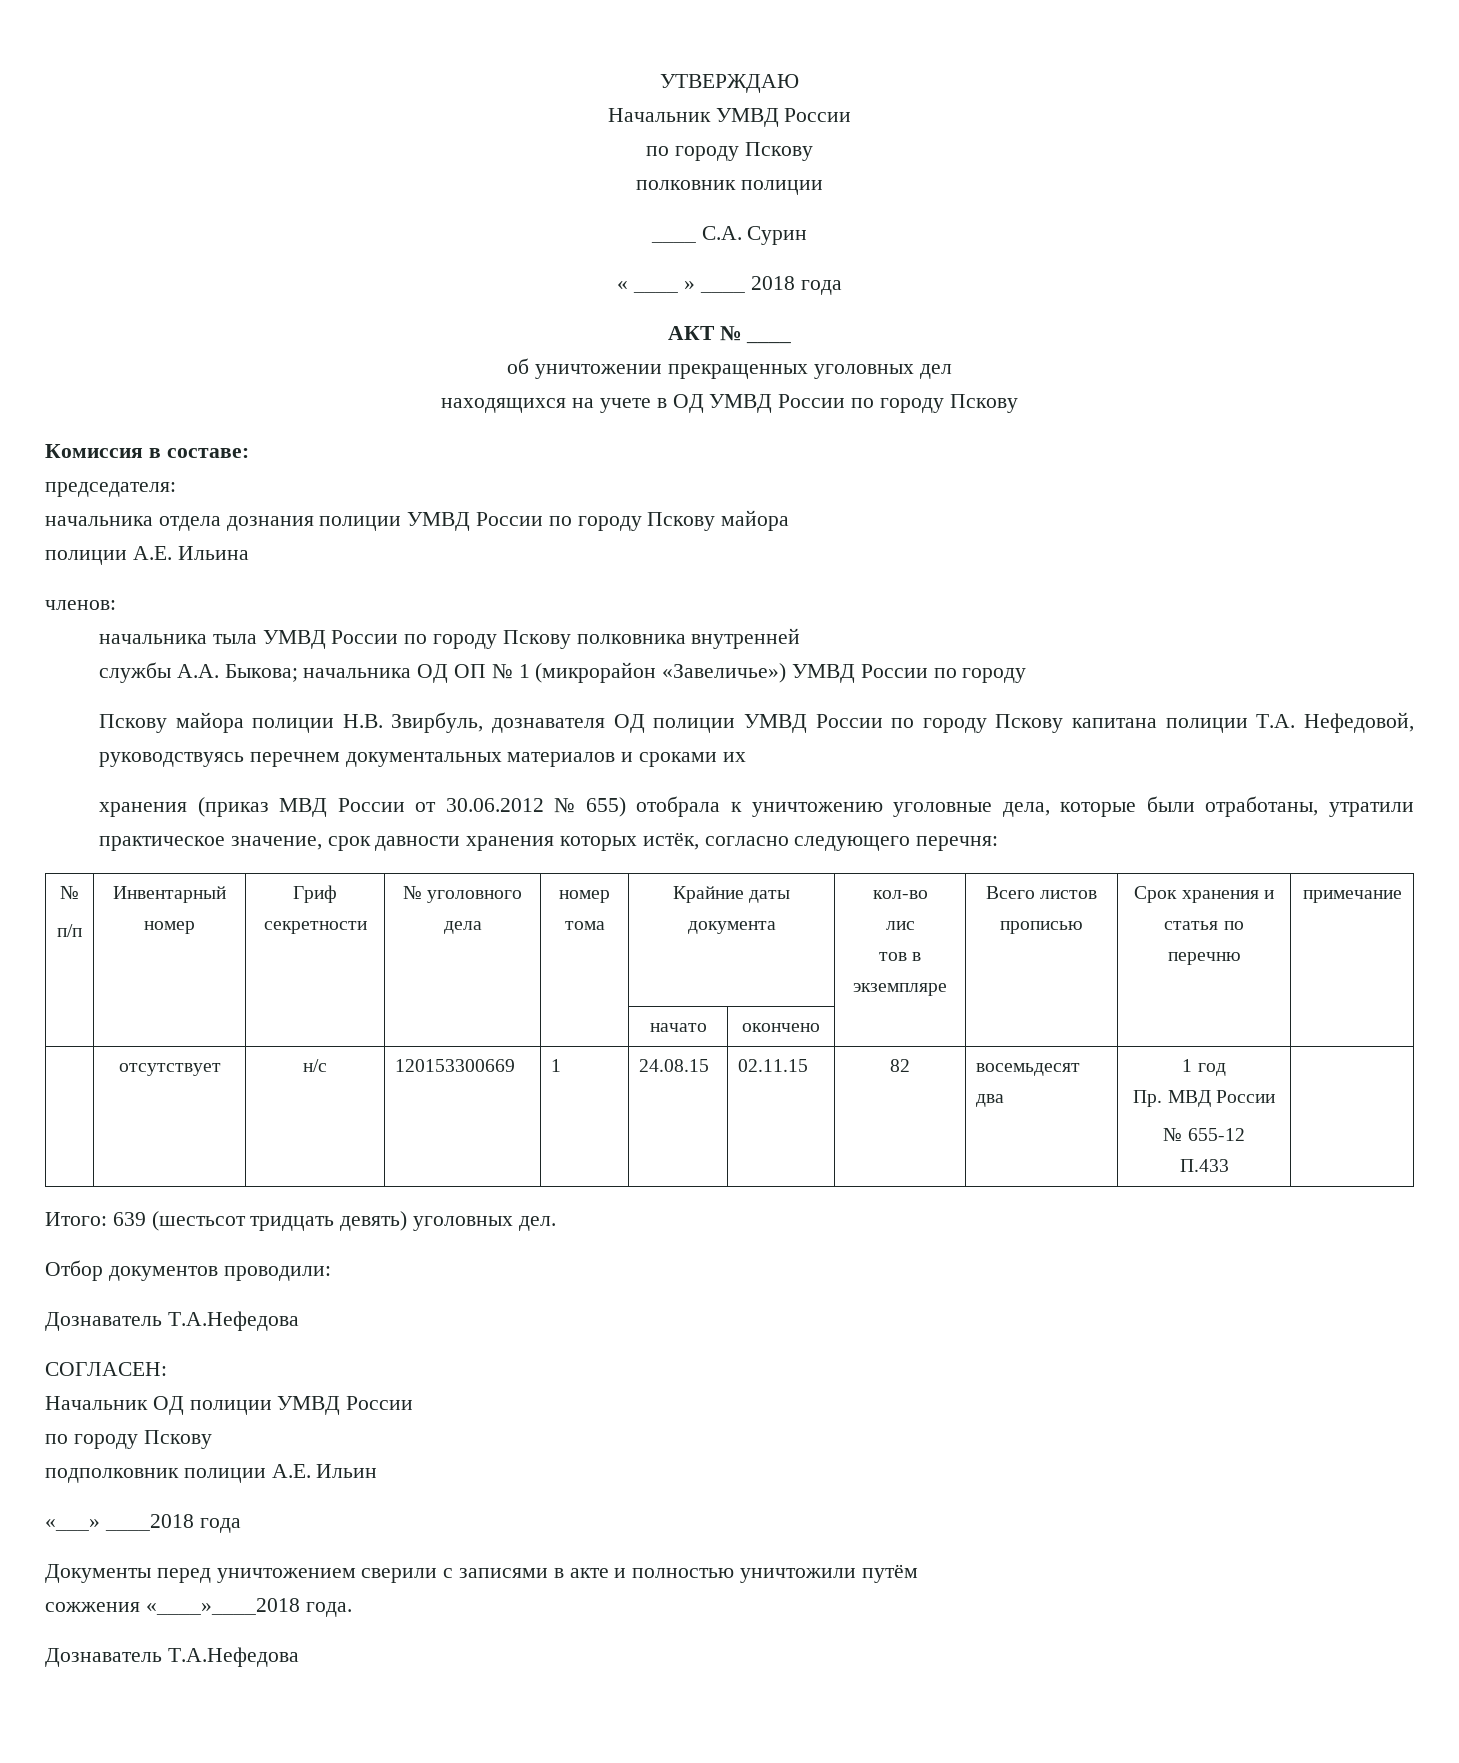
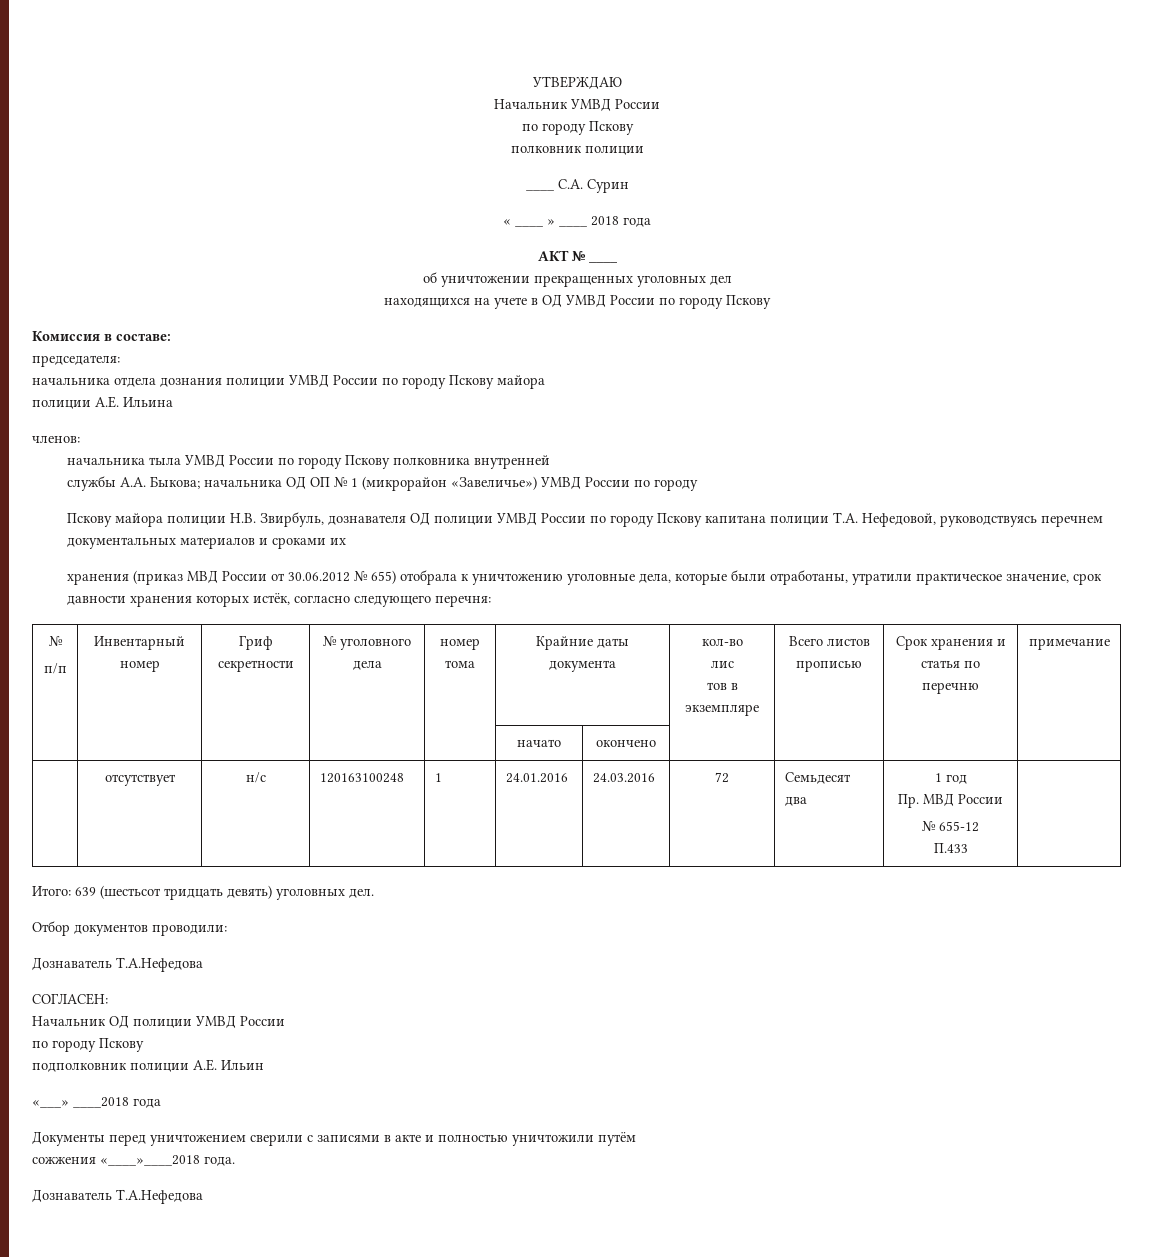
- | отсутствует | н/с | 120153300669 | 1 | 24.08.15 | 02.11.15 | 82 | восемьдесят два | 1 год
+ | отсутствует | н/с | 120163100248 | 1 | 24.01.2016 | 24.03.2016 | 72 | Семьдесят два | 1 год

